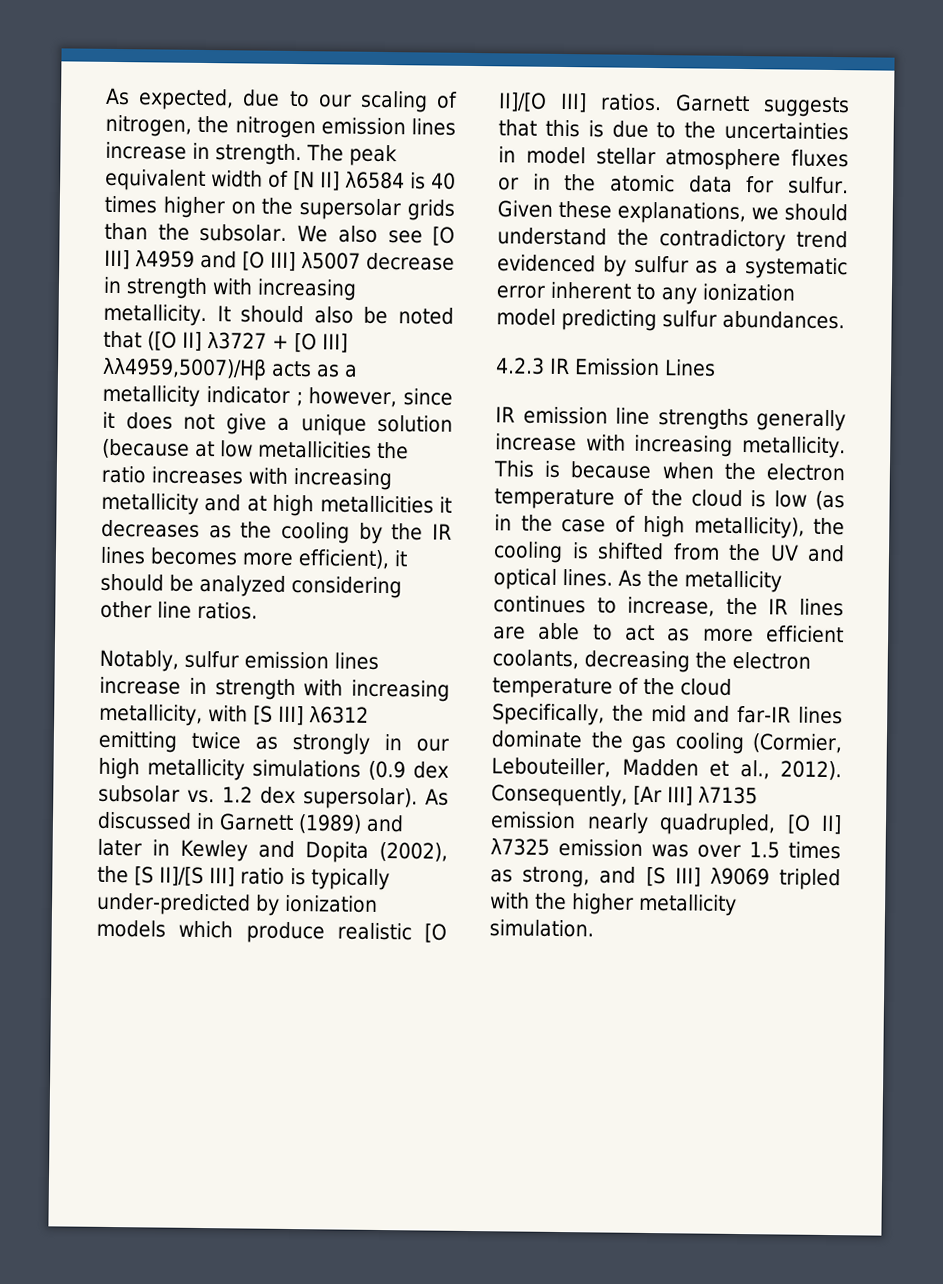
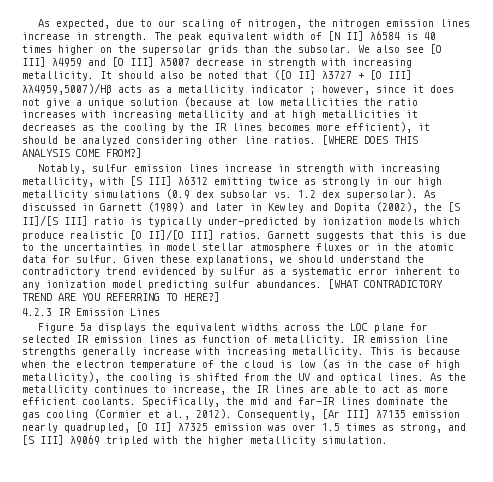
+ [WHERE DOES THIS ANALYSIS COME FROM?]
- Given these explanations, we should understand the contradictory trend evidenced by sulfur as a systematic error inherent to any ionization model predicting sulfur abundances.
+ Given these explanations, we should understand the contradictory trend evidenced by sulfur as a systematic error inherent to any ionization model predicting sulfur abundances. [WHAT CONTRADICTORY TREND ARE YOU REFERRING TO HERE?]
  4.2.3 IR Emission Lines
- IR emission line strengths generally increase with increasing metallicity.
+ Figure 5a displays the equivalent widths across the LOC plane for selected IR emission lines as function of metallicity. IR emission line strengths generally increase with increasing metallicity.
- As the metallicity continues to increase, the IR lines are able to act as more efficient coolants, decreasing the electron temperature of the cloud Specifically, the mid and far-IR lines dominate the gas cooling (Cormier, Lebouteiller, Madden et al., 2012).
+ As the metallicity continues to increase, the IR lines are able to act as more efficient coolants. Specifically, the mid and far-IR lines dominate the gas cooling (Cormier et al., 2012).

